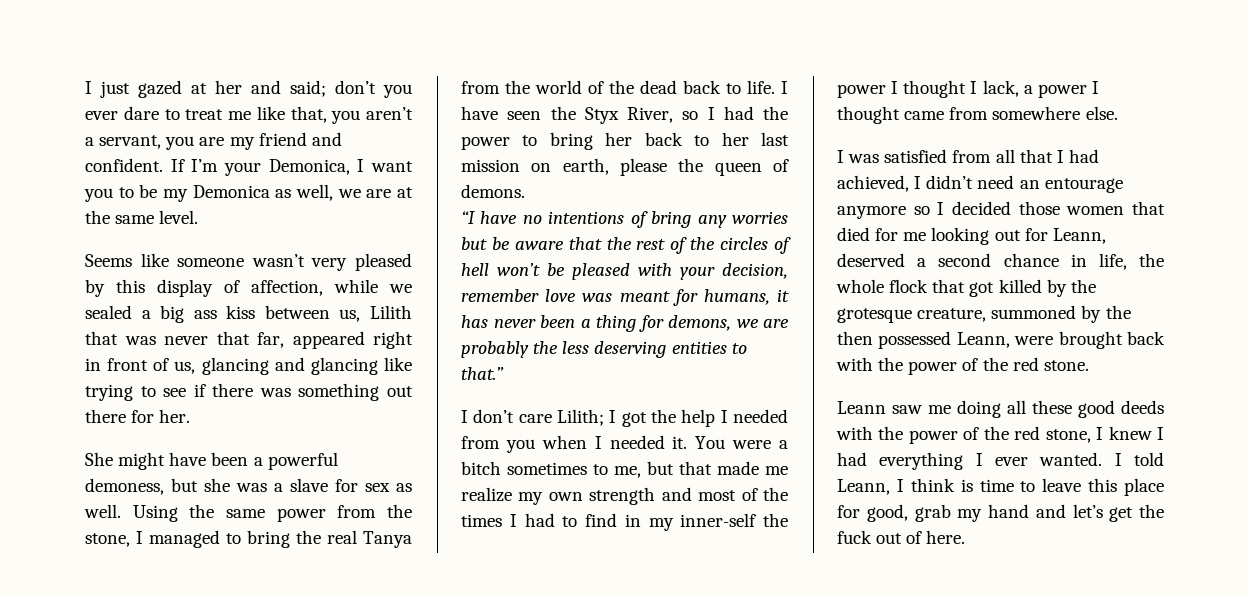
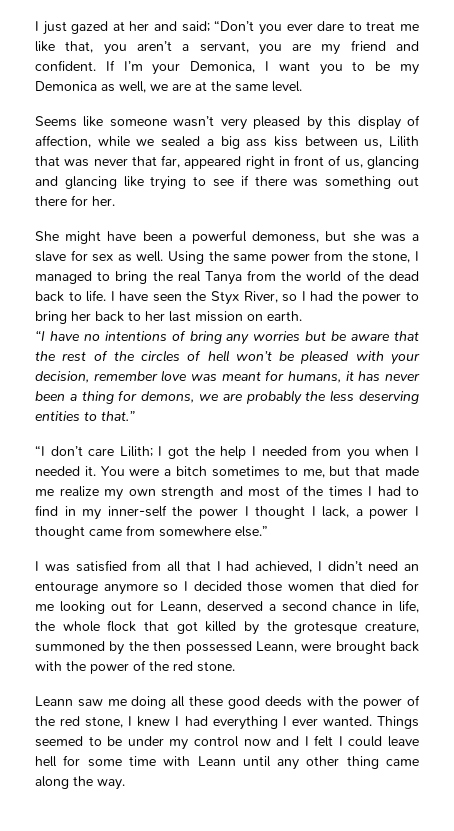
- I just gazed at her and said; don’t you ever dare to treat me like that, you aren’t a servant, you are my friend and confident.
+ I just gazed at her and said; “Don’t you ever dare to treat me like that, you aren’t a servant, you are my friend and confident.
- I have seen the Styx River, so I had the power to bring her back to her last mission on earth, please the queen of demons.
+ I have seen the Styx River, so I had the power to bring her back to her last mission on earth.
- I don’t care Lilith; I got the help I needed from you when I needed it.
+ “I don’t care Lilith; I got the help I needed from you when I needed it.
- You were a bitch sometimes to me, but that made me realize my own strength and most of the times I had to find in my inner-self the power I thought I lack, a power I thought came from somewhere else.
+ You were a bitch sometimes to me, but that made me realize my own strength and most of the times I had to find in my inner-self the power I thought I lack, a power I thought came from somewhere else.”
- I told Leann, I think is time to leave this place for good, grab my hand and let’s get the fuck out of here.
+ Things seemed to be under my control now and I felt I could leave hell for some time with Leann until any other thing came along the way.

